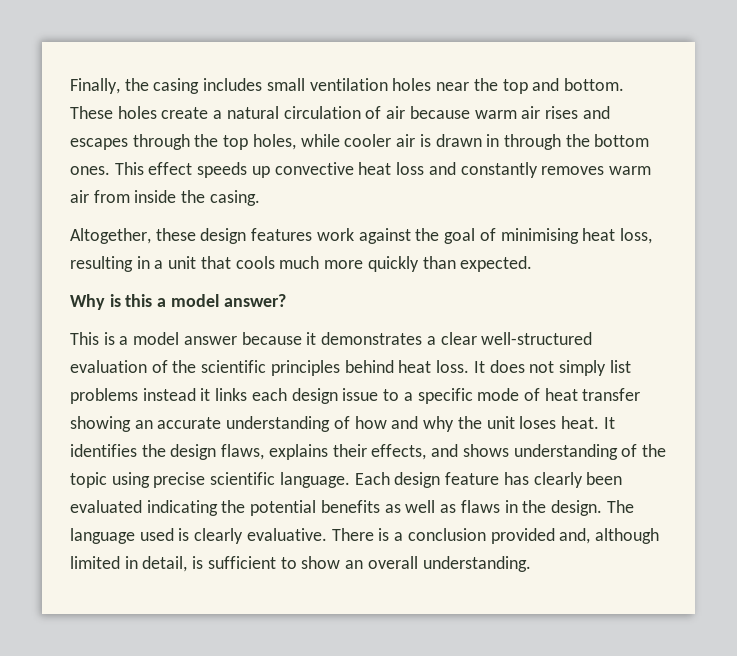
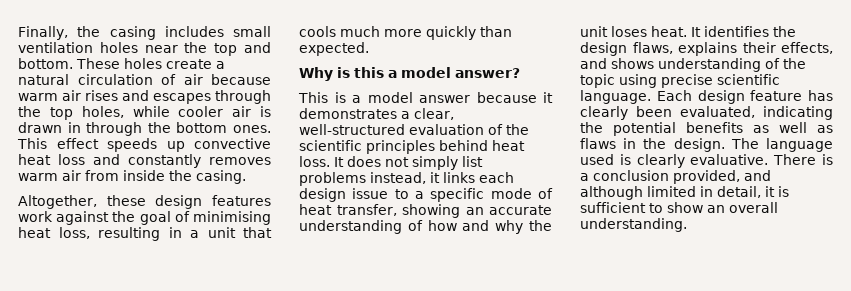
- This is a model answer because it demonstrates a clear well-structured evaluation of the scientific principles behind heat loss.
+ This is a model answer because it demonstrates a clear, well-structured evaluation of the scientific principles behind heat loss.
- It does not simply list problems instead it links each design issue to a specific mode of heat transfer showing an accurate understanding of how and why the unit loses heat.
+ It does not simply list problems instead, it links each design issue to a specific mode of heat transfer, showing an accurate understanding of how and why the unit loses heat.
- Each design feature has clearly been evaluated indicating the potential benefits as well as flaws in the design.
+ Each design feature has clearly been evaluated, indicating the potential benefits as well as flaws in the design.
- There is a conclusion provided and, although limited in detail, is sufficient to show an overall understanding.
+ There is a conclusion provided, and although limited in detail, it is sufficient to show an overall understanding.

